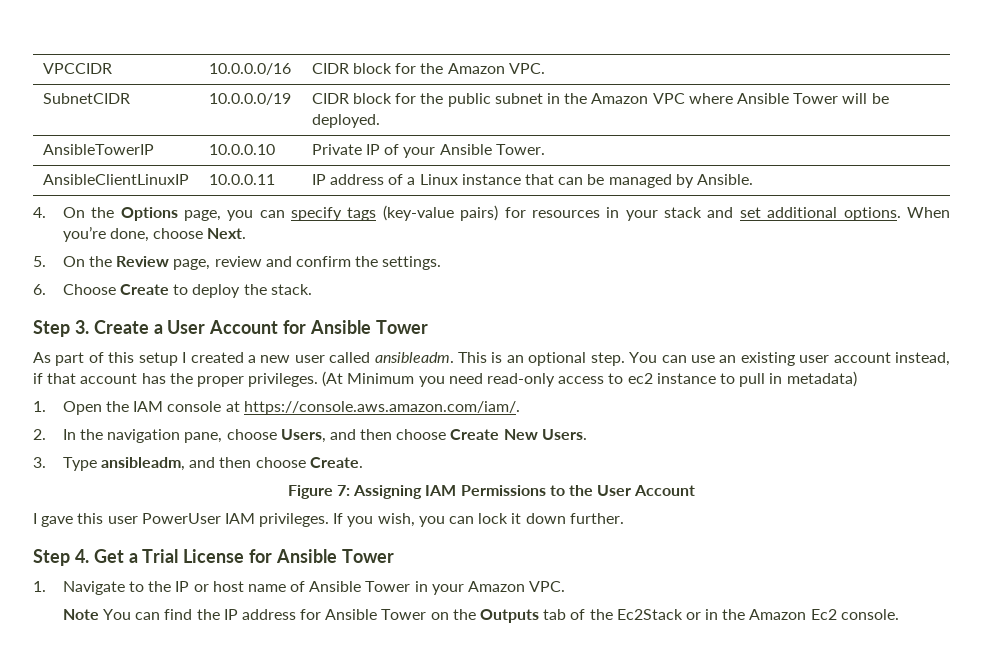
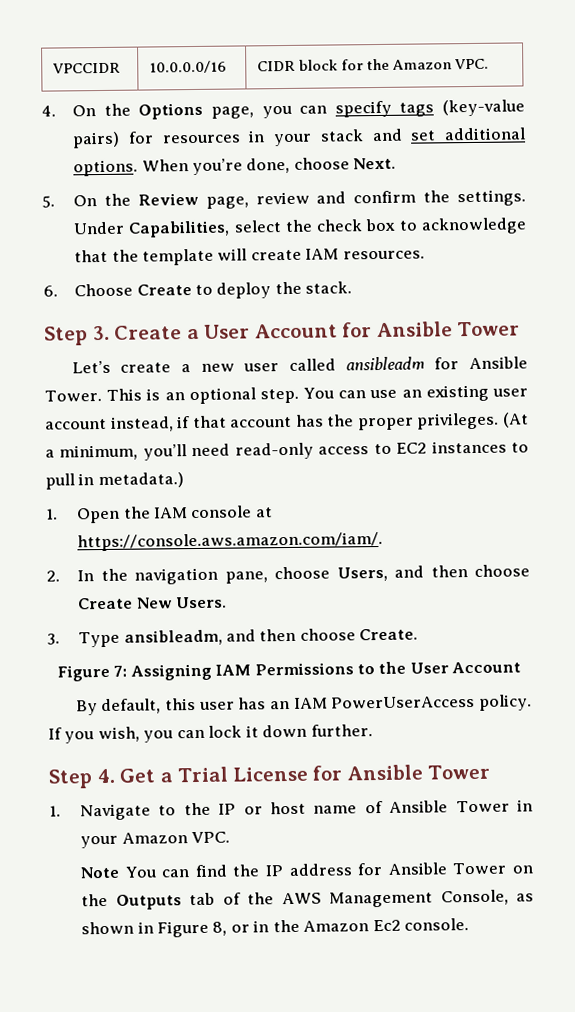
- SubnetCIDR | 10.0.0.0/19 | CIDR block for the public subnet in the Amazon VPC where Ansible Tower will be deployed.
- AnsibleTowerIP | 10.0.0.10 | Private IP of your Ansible Tower.
- AnsibleClientLinuxIP | 10.0.0.11 | IP address of a Linux instance that can be managed by Ansible.
+ Under Capabilities, select the check box to acknowledge that the template will create IAM resources.
- As part of this setup I created a new user called ansibleadm.
+ Let’s create a new user called ansibleadm for Ansible Tower.
- (At Minimum you need read-only access to ec2 instance to pull in metadata)
+ (At a minimum, you’ll need read-only access to EC2 instances to pull in metadata.)
- I gave this user PowerUser IAM privileges.
+ By default, this user has an IAM PowerUserAccess policy.
- Note You can find the IP address for Ansible Tower on the Outputs tab of the Ec2Stack or in the Amazon Ec2 console.
+ Note You can find the IP address for Ansible Tower on the Outputs tab of the AWS Management Console, as shown in Figure 8, or in the Amazon Ec2 console.

